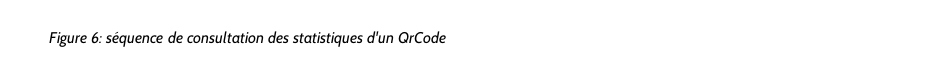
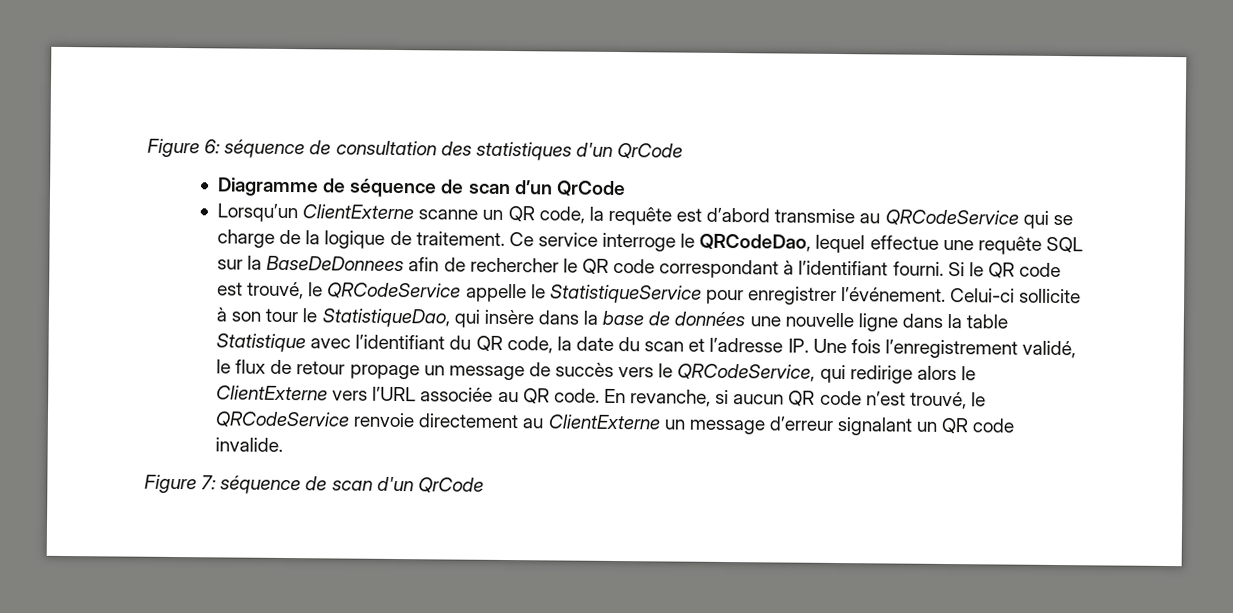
+ Diagramme de séquence de scan d’un QrCode
+ Lorsqu’un ClientExterne scanne un QR code, la requête est d’abord transmise au QRCodeService qui se charge de la logique de traitement. Ce service interroge le QRCodeDao, lequel effectue une requête SQL sur la BaseDeDonnees afin de rechercher le QR code correspondant à l’identifiant fourni. Si le QR code est trouvé, le QRCodeService appelle le StatistiqueService pour enregistrer l’événement. Celui-ci sollicite à son tour le StatistiqueDao, qui insère dans la base de données une nouvelle ligne dans la table Statistique avec l’identifiant du QR code, la date du scan et l’adresse IP. Une fois l’enregistrement validé, le flux de retour propage un message de succès vers le QRCodeService, qui redirige alors le ClientExterne vers l’URL associée au QR code. En revanche, si aucun QR code n’est trouvé, le QRCodeService renvoie directement au ClientExterne un message d’erreur signalant un QR code invalide.
+ Figure 7: séquence de scan d'un QrCode

